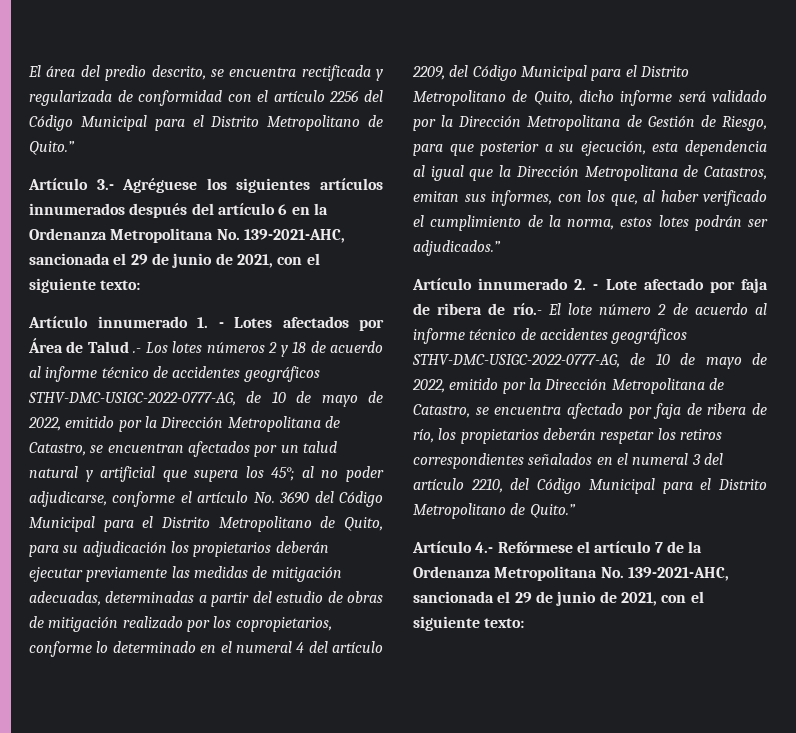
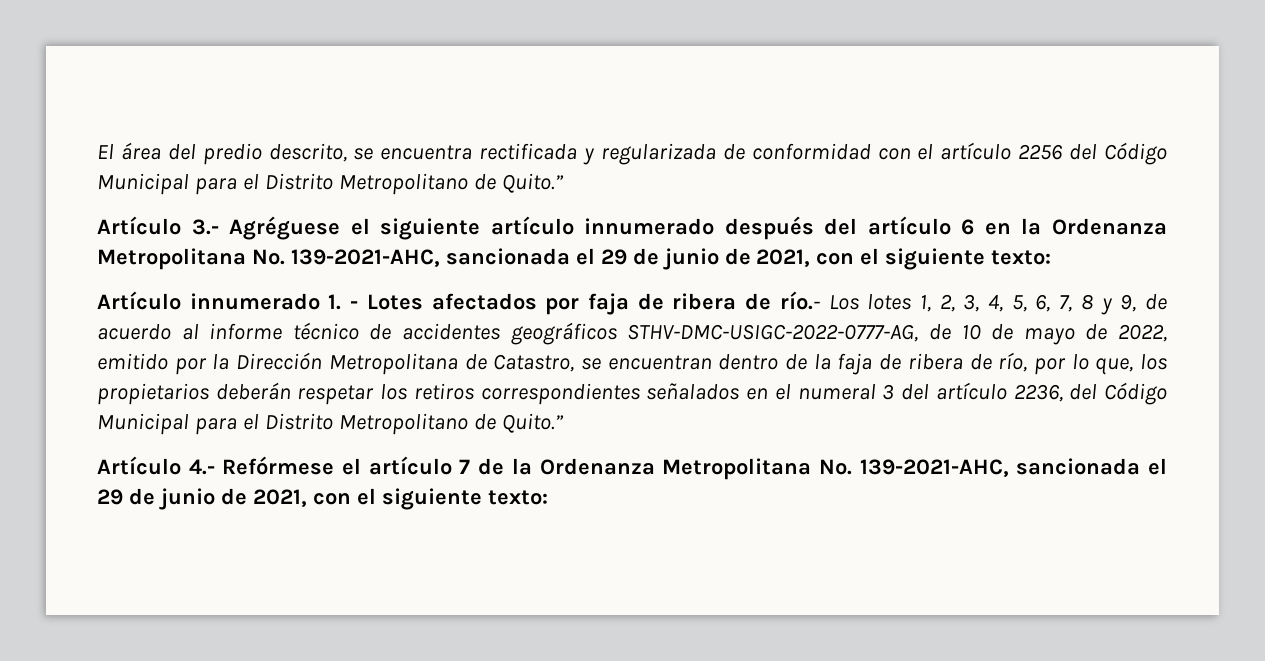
- Artículo 3.- Agréguese los siguientes artículos innumerados después del artículo 6 en la Ordenanza Metropolitana No. 139-2021-AHC, sancionada el 29 de junio de 2021, con el siguiente texto:
+ Artículo 3.- Agréguese el siguiente artículo innumerado después del artículo 6 en la Ordenanza Metropolitana No. 139-2021-AHC, sancionada el 29 de junio de 2021, con el siguiente texto:
- Artículo innumerado 1. - Lotes afectados por Área de Talud .- Los lotes números 2 y 18 de acuerdo al informe técnico de accidentes geográficos STHV-DMC-USIGC-2022-0777-AG, de 10 de mayo de 2022, emitido por la Dirección Metropolitana de Catastro, se encuentran afectados por un talud natural y artificial que supera los 45°; al no poder adjudicarse, conforme el artículo No. 3690 del Código Municipal para el Distrito Metropolitano de Quito, para su adjudicación los propietarios deberán ejecutar previamente las medidas de mitigación adecuadas, determinadas a partir del estudio de obras de mitigación realizado por los copropietarios, conforme lo determinado en el numeral 4 del artículo 2209, del Código Municipal para el Distrito Metropolitano de Quito, dicho informe será validado por la Dirección Metropolitana de Gestión de Riesgo, para que posterior a su ejecución, esta dependencia al igual que la Dirección Metropolitana de Catastros, emitan sus informes, con los que, al haber verificado el cumplimiento de la norma, estos lotes podrán ser adjudicados.”
- Artículo innumerado 2. - Lote afectado por faja de ribera de río.- El lote número 2 de acuerdo al informe técnico de accidentes geográficos STHV-DMC-USIGC-2022-0777-AG, de 10 de mayo de 2022, emitido por la Dirección Metropolitana de Catastro, se encuentra afectado por faja de ribera de río, los propietarios deberán respetar los retiros correspondientes señalados en el numeral 3 del artículo 2210, del Código Municipal para el Distrito Metropolitano de Quito.”
+ Artículo innumerado 1. - Lotes afectados por faja de ribera de río.- Los lotes 1, 2, 3, 4, 5, 6, 7, 8 y 9, de acuerdo al informe técnico de accidentes geográficos STHV-DMC-USIGC-2022-0777-AG, de 10 de mayo de 2022, emitido por la Dirección Metropolitana de Catastro, se encuentran dentro de la faja de ribera de río, por lo que, los propietarios deberán respetar los retiros correspondientes señalados en el numeral 3 del artículo 2236, del Código Municipal para el Distrito Metropolitano de Quito.”

